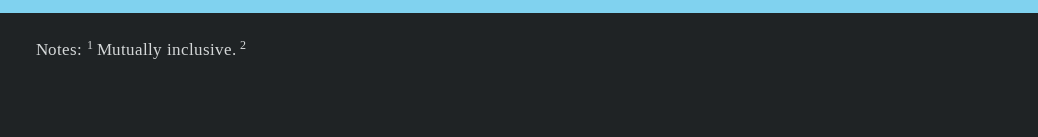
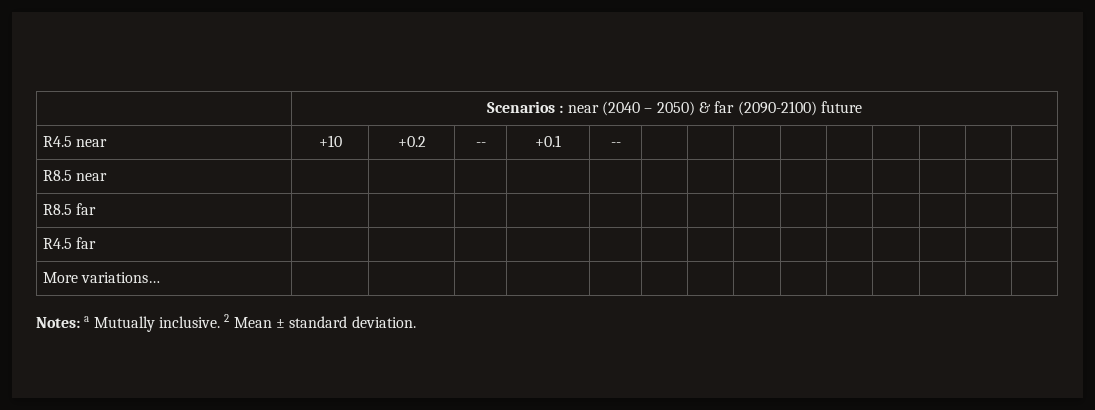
- Notes: 1 Mutually inclusive. 2
+ | Scenarios : near (2040 – 2050) & far (2090-2100) future
+ R4.5 near | +10 | +0.2 | -- | +0.1 | -- | | | | | | | | |
+ R8.5 near | | | | | | | | | | | | | |
+ R8.5 far | | | | | | | | | | | | | |
+ R4.5 far | | | | | | | | | | | | | |
+ More variations… | | | | | | | | | | | | | |
+ Notes: a Mutually inclusive. 2 Mean ± standard deviation.

